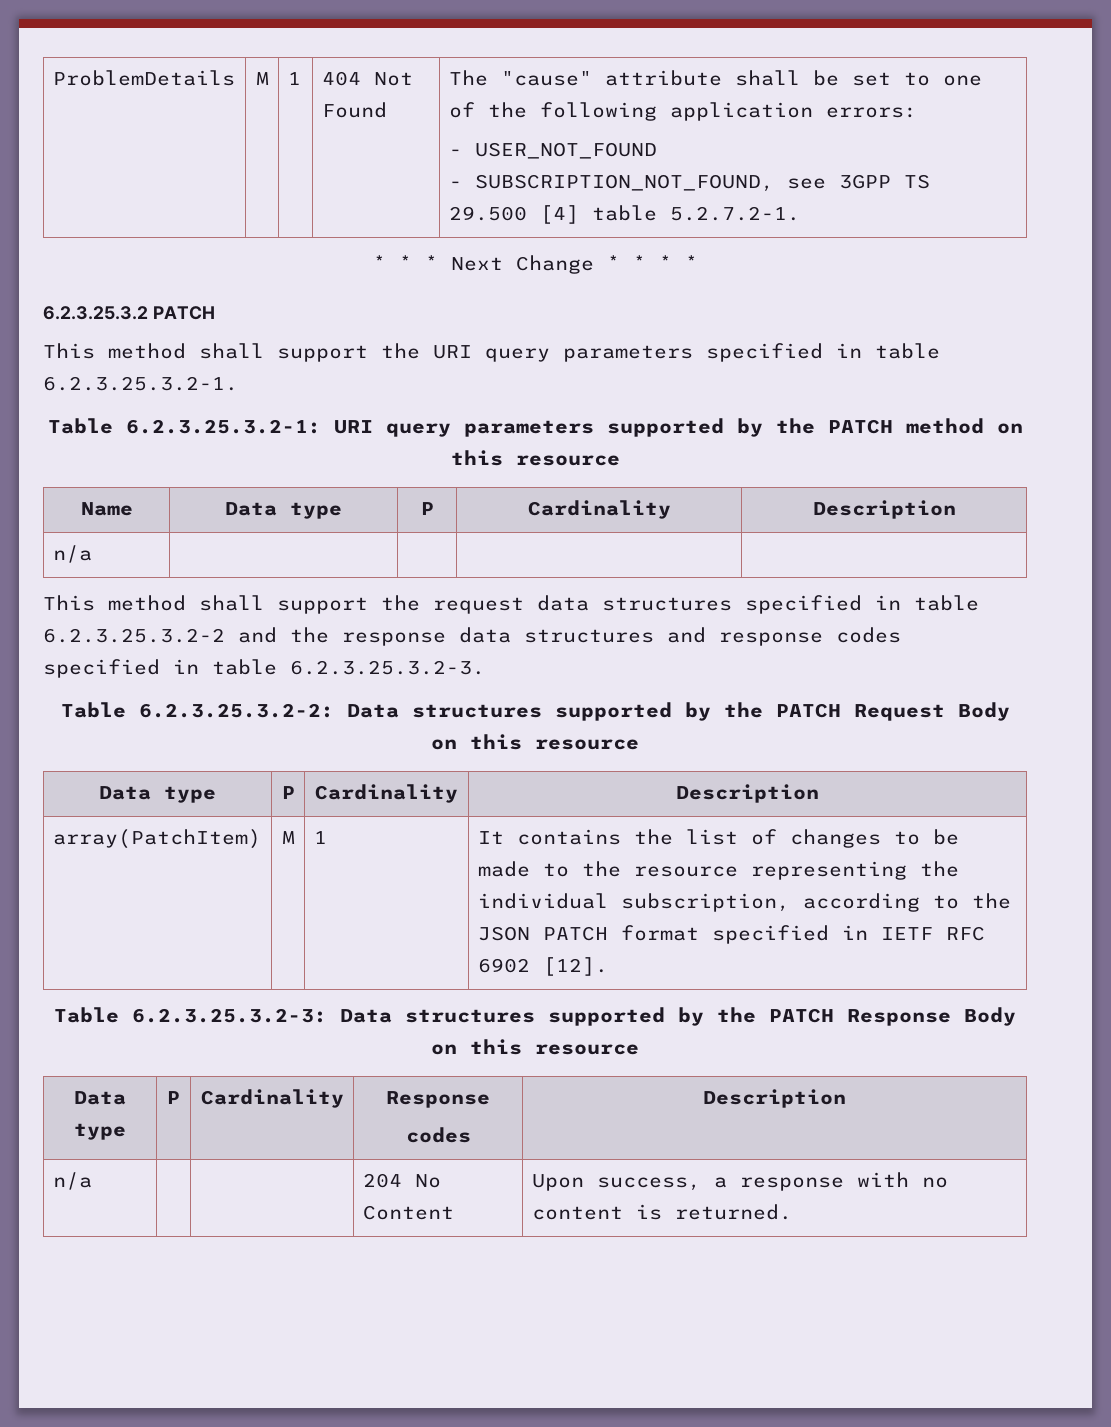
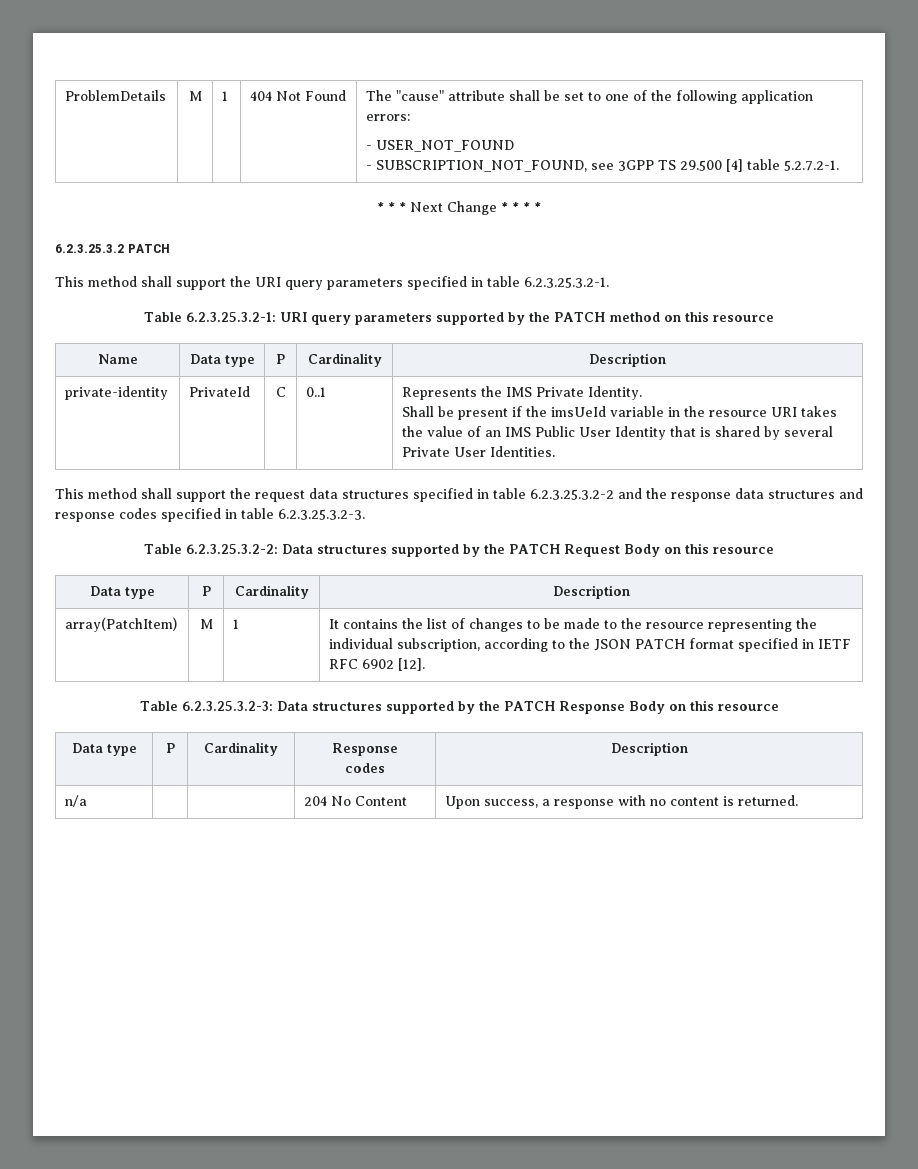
- n/a | | | |
+ private-identity | PrivateId | C | 0..1 | Represents the IMS Private Identity.
+ Shall be present if the imsUeId variable in the resource URI takes the value of an IMS Public User Identity that is shared by several Private User Identities.

